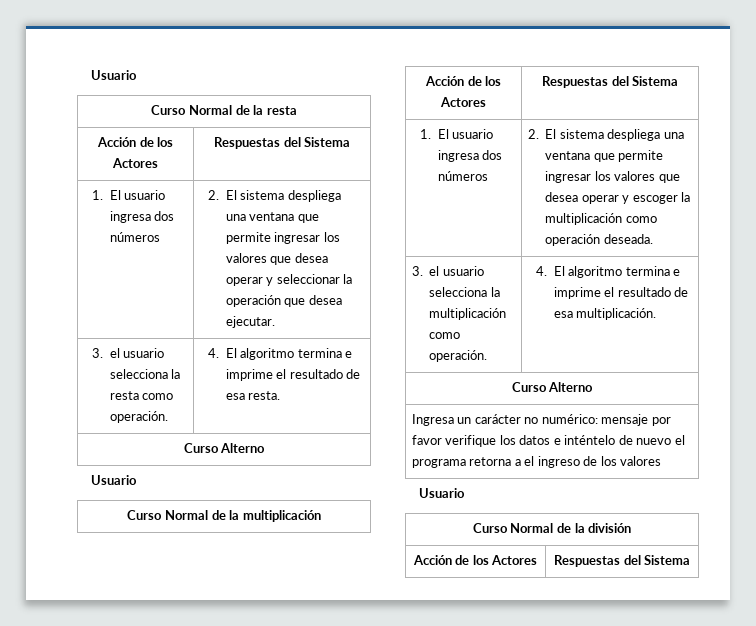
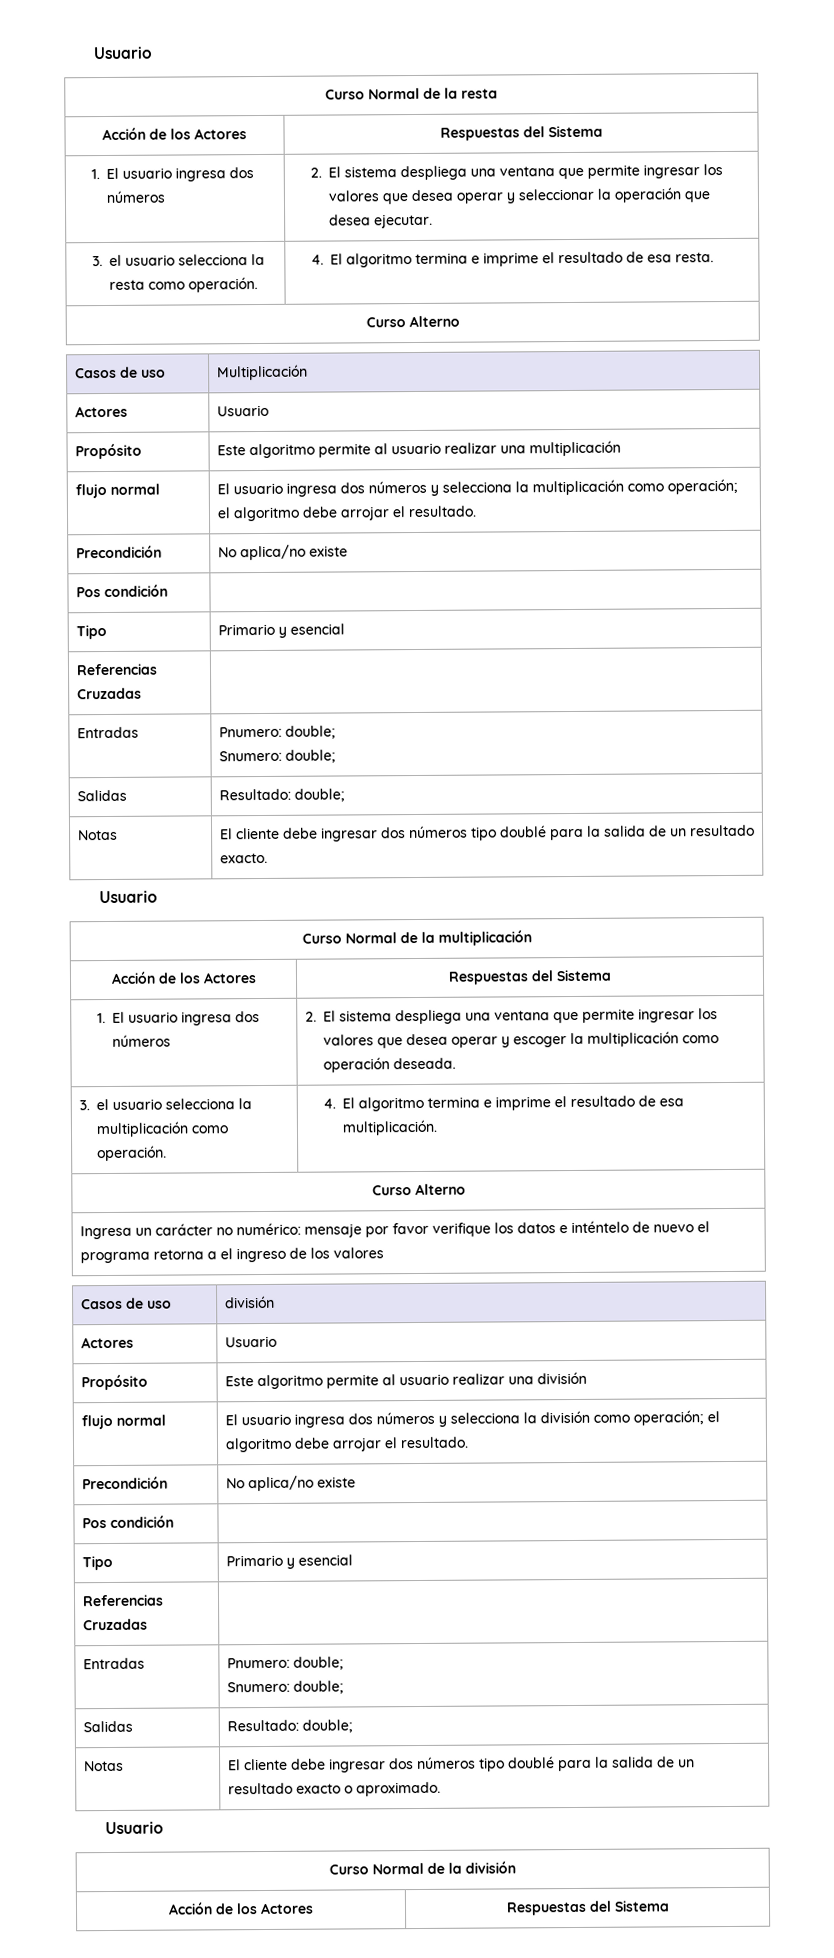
+ Casos de uso | Multiplicación
+ Actores | Usuario
+ Propósito | Este algoritmo permite al usuario realizar una multiplicación
+ flujo normal | El usuario ingresa dos números y selecciona la multiplicación como operación; el algoritmo debe arrojar el resultado.
+ Precondición | No aplica/no existe
+ Pos condición |
+ Tipo | Primario y esencial
+ Referencias Cruzadas |
+ Entradas | Pnumero: double;
+ Snumero: double;
+ Salidas | Resultado: double;
+ Notas | El cliente debe ingresar dos números tipo doublé para la salida de un resultado exacto.
+ Casos de uso | división
+ Actores | Usuario
+ Propósito | Este algoritmo permite al usuario realizar una división
+ flujo normal | El usuario ingresa dos números y selecciona la división como operación; el algoritmo debe arrojar el resultado.
+ Precondición | No aplica/no existe
+ Pos condición |
+ Tipo | Primario y esencial
+ Referencias Cruzadas |
+ Entradas | Pnumero: double;
+ Snumero: double;
+ Salidas | Resultado: double;
+ Notas | El cliente debe ingresar dos números tipo doublé para la salida de un resultado exacto o aproximado.

